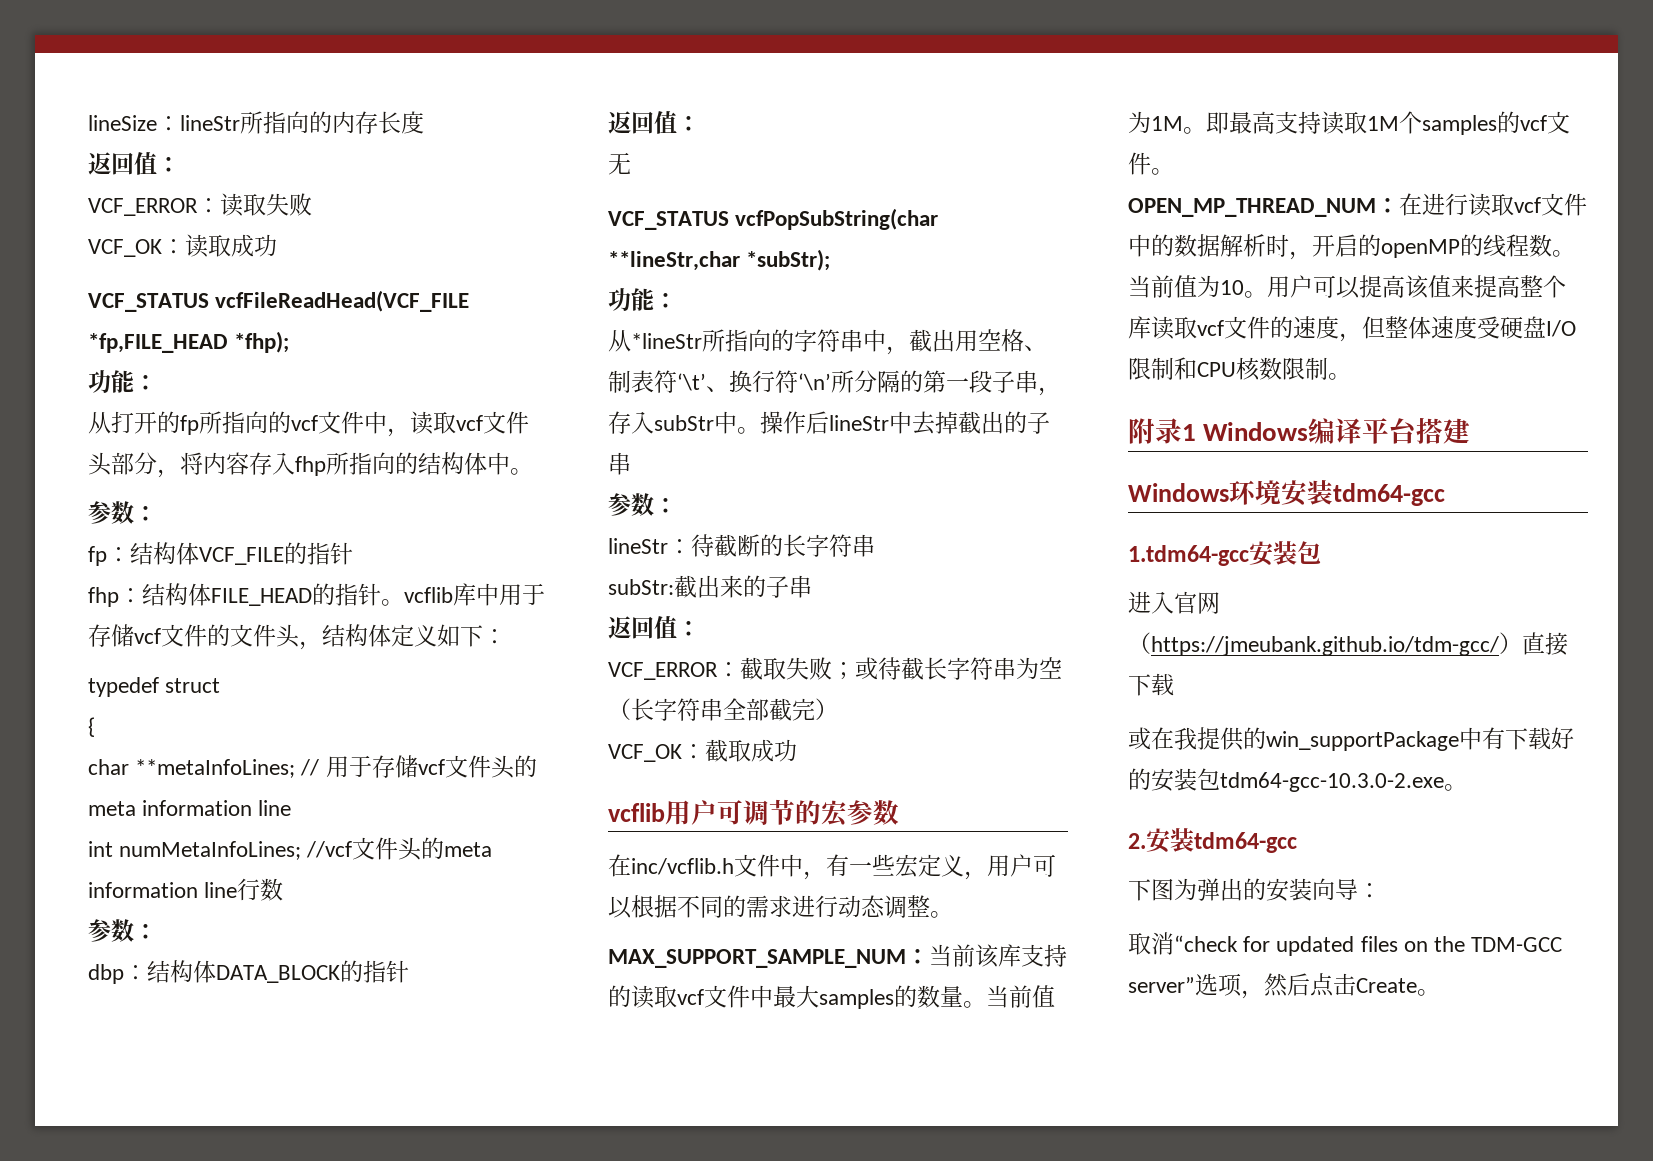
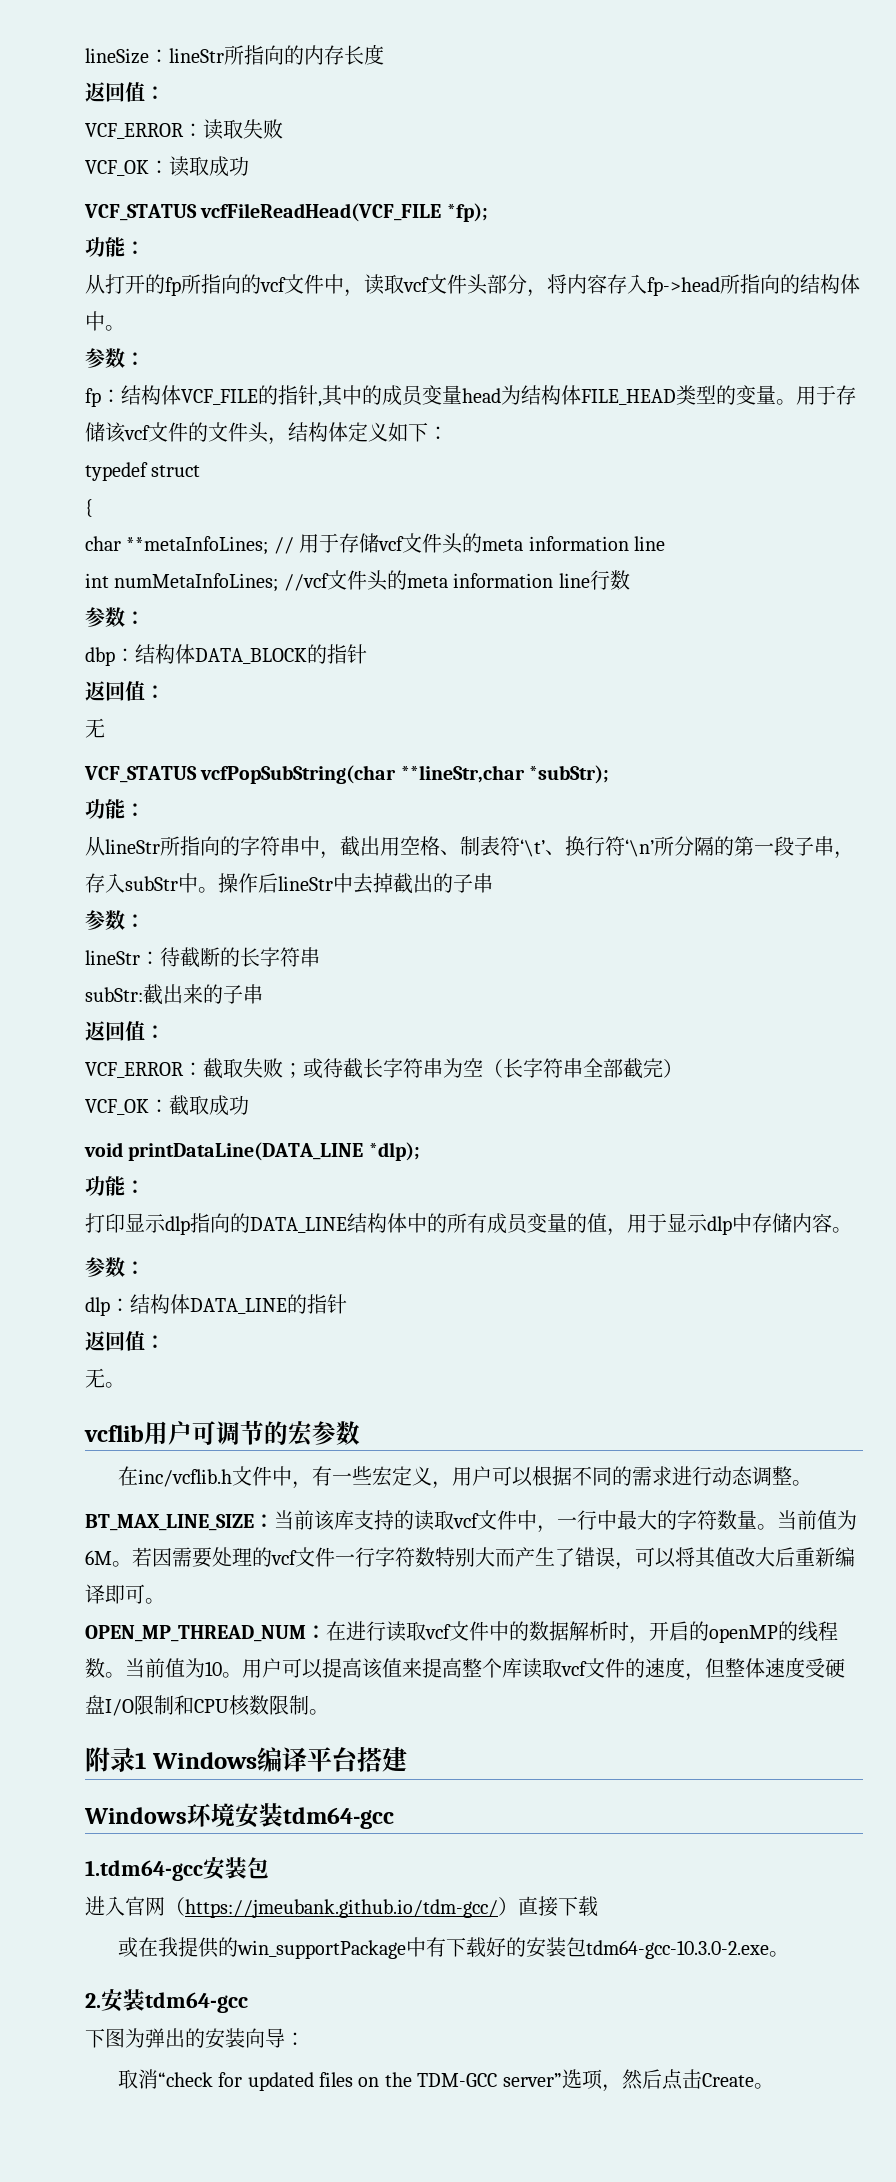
- VCF_STATUS vcfFileReadHead(VCF_FILE *fp,FILE_HEAD *fhp);
+ VCF_STATUS vcfFileReadHead(VCF_FILE *fp);
- 从打开的fp所指向的vcf文件中，读取vcf文件头部分，将内容存入fhp所指向的结构体中。
+ 从打开的fp所指向的vcf文件中，读取vcf文件头部分，将内容存入fp->head所指向的结构体中。
- fp：结构体VCF_FILE的指针
- fhp：结构体FILE_HEAD的指针。vcflib库中用于存储vcf文件的文件头，结构体定义如下：
+ fp：结构体VCF_FILE的指针,其中的成员变量head为结构体FILE_HEAD类型的变量。用于存储该vcf文件的文件头，结构体定义如下：
- 从*lineStr所指向的字符串中，截出用空格、制表符‘\t’、换行符‘\n’所分隔的第一段子串，存入subStr中。
+ 从lineStr所指向的字符串中，截出用空格、制表符‘\t’、换行符‘\n’所分隔的第一段子串，存入subStr中。
+ void printDataLine(DATA_LINE *dlp);
+ 功能：
+ 打印显示dlp指向的DATA_LINE结构体中的所有成员变量的值，用于显示dlp中存储内容。
+ 参数：
+ dlp：结构体DATA_LINE的指针
+ 返回值：
+ 无。
- MAX_SUPPORT_SAMPLE_NUM：当前该库支持的读取vcf文件中最大samples的数量。当前值为1M。即最高支持读取1M个samples的vcf文件。
+ BT_MAX_LINE_SIZE：当前该库支持的读取vcf文件中，一行中最大的字符数量。当前值为6M。若因需要处理的vcf文件一行字符数特别大而产生了错误，可以将其值改大后重新编译即可。

